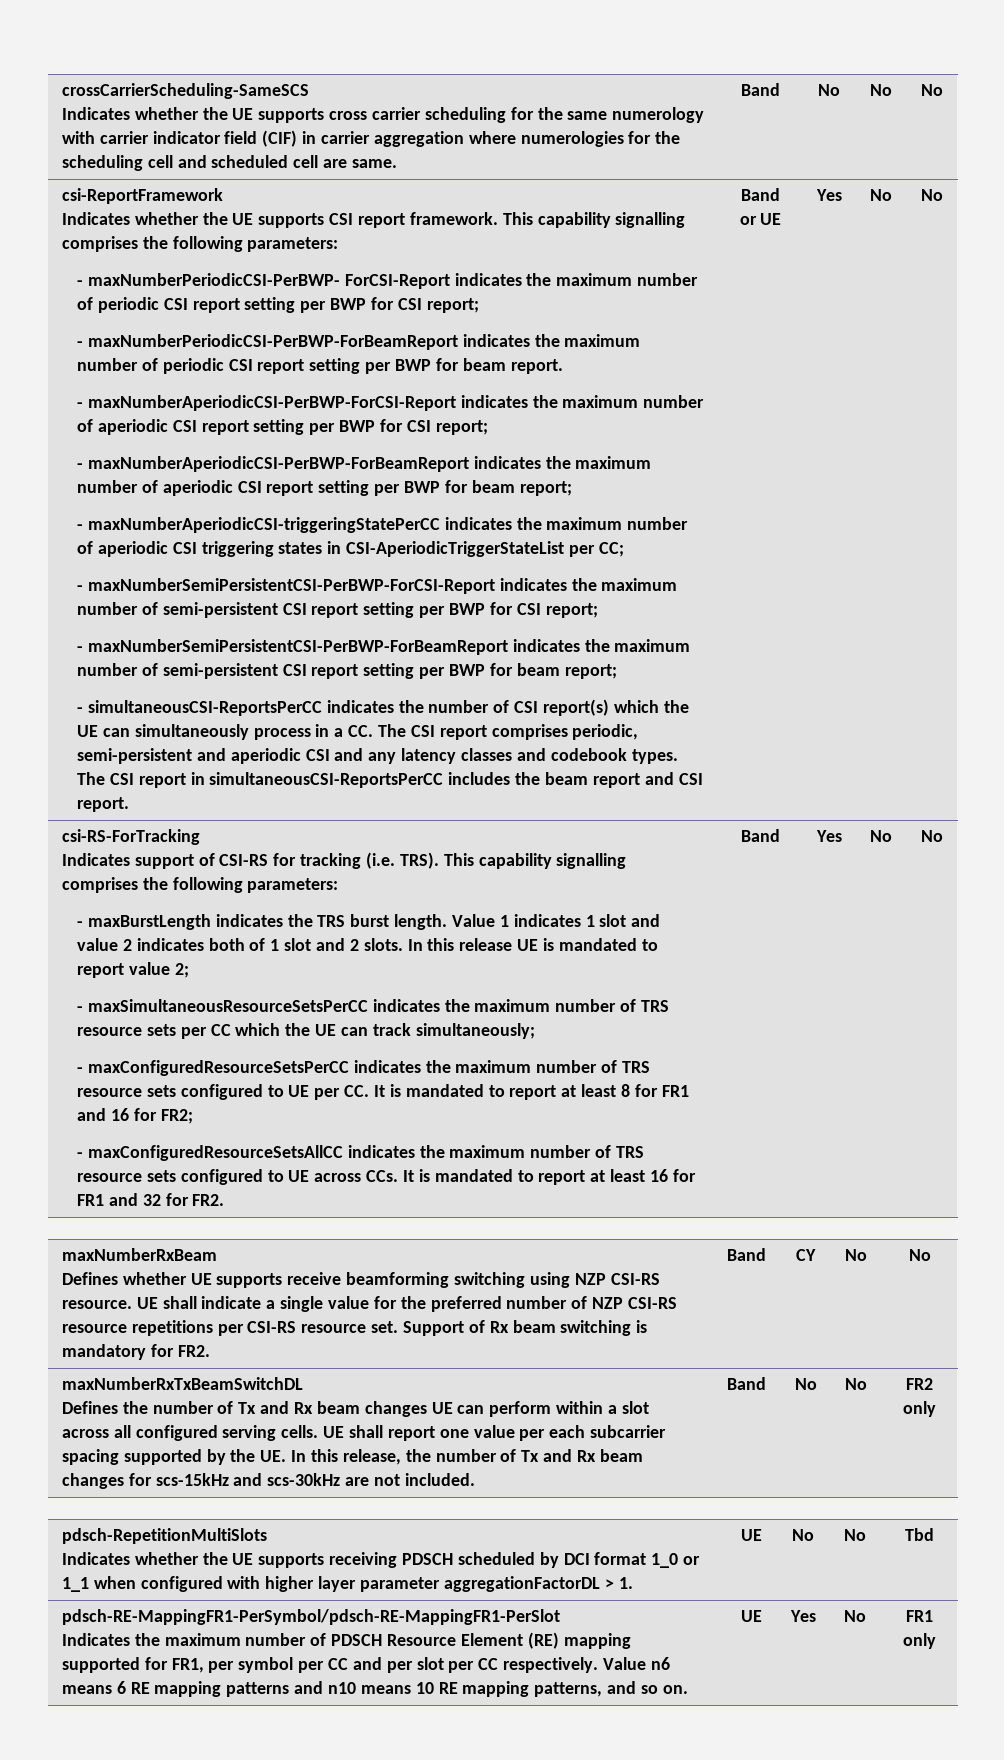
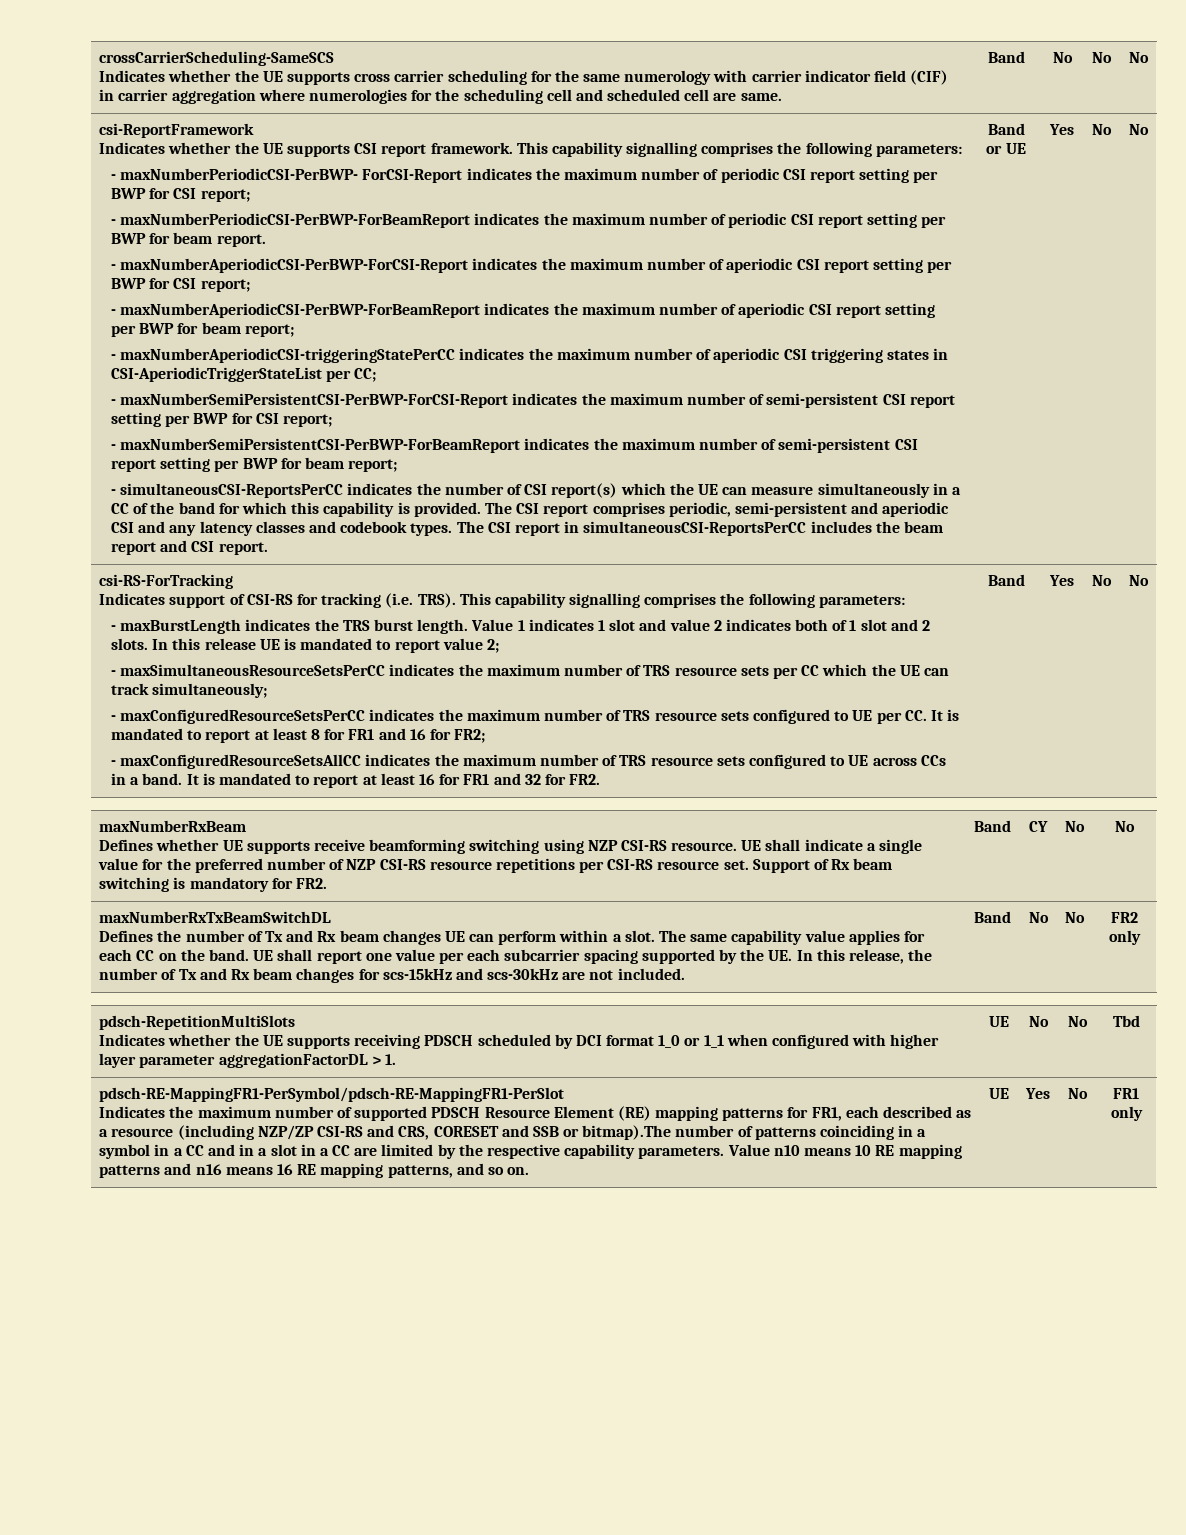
- - simultaneousCSI-ReportsPerCC indicates the number of CSI report(s) which the UE can simultaneously process in a CC. The CSI report comprises periodic, semi-persistent and aperiodic CSI and any latency classes and codebook types.
+ - simultaneousCSI-ReportsPerCC indicates the number of CSI report(s) which the UE can measure simultaneously in a CC of the band for which this capability is provided. The CSI report comprises periodic, semi-persistent and aperiodic CSI and any latency classes and codebook types.
- - maxConfiguredResourceSetsAllCC indicates the maximum number of TRS resource sets configured to UE across CCs. It is mandated to report at least 16 for FR1 and 32 for FR2.
+ - maxConfiguredResourceSetsAllCC indicates the maximum number of TRS resource sets configured to UE across CCs in a band. It is mandated to report at least 16 for FR1 and 32 for FR2.
- Defines the number of Tx and Rx beam changes UE can perform within a slot across all configured serving cells.
+ Defines the number of Tx and Rx beam changes UE can perform within a slot. The same capability value applies for each CC on the band.
- Indicates the maximum number of PDSCH Resource Element (RE) mapping supported for FR1, per symbol per CC and per slot per CC respectively. Value n6 means 6 RE mapping patterns and n10 means 10 RE mapping patterns, and so on.
+ Indicates the maximum number of supported PDSCH Resource Element (RE) mapping patterns for FR1, each described as a resource (including NZP/ZP CSI-RS and CRS, CORESET and SSB or bitmap).The number of patterns coinciding in a symbol in a CC and in a slot in a CC are limited by the respective capability parameters. Value n10 means 10 RE mapping patterns and n16 means 16 RE mapping patterns, and so on.

